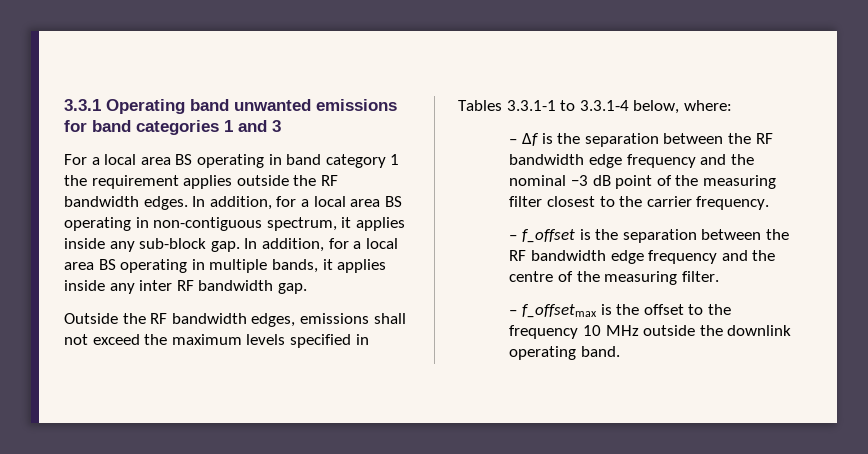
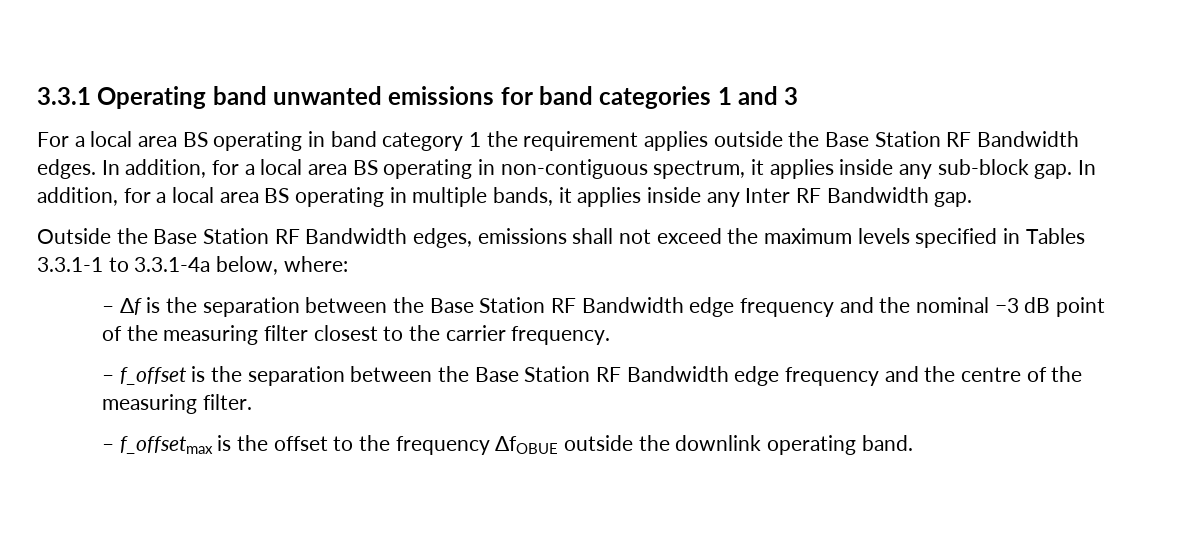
- For a local area BS operating in band category 1 the requirement applies outside the RF bandwidth edges.
+ For a local area BS operating in band category 1 the requirement applies outside the Base Station RF Bandwidth edges.
- In addition, for a local area BS operating in multiple bands, it applies inside any inter RF bandwidth gap.
+ In addition, for a local area BS operating in multiple bands, it applies inside any Inter RF Bandwidth gap.
- Outside the RF bandwidth edges, emissions shall not exceed the maximum levels specified in Tables 3.3.1-1 to 3.3.1-4 below, where:
+ Outside the Base Station RF Bandwidth edges, emissions shall not exceed the maximum levels specified in Tables 3.3.1-1 to 3.3.1-4a below, where:
- – Δf is the separation between the RF bandwidth edge frequency and the nominal −3 dB point of the measuring filter closest to the carrier frequency.
+ – Δf is the separation between the Base Station RF Bandwidth edge frequency and the nominal −3 dB point of the measuring filter closest to the carrier frequency.
- – f_offset is the separation between the RF bandwidth edge frequency and the centre of the measuring filter.
+ – f_offset is the separation between the Base Station RF Bandwidth edge frequency and the centre of the measuring filter.
- – f_offsetmax is the offset to the frequency 10 MHz outside the downlink operating band.
+ – f_offsetmax is the offset to the frequency ΔfOBUE outside the downlink operating band.

